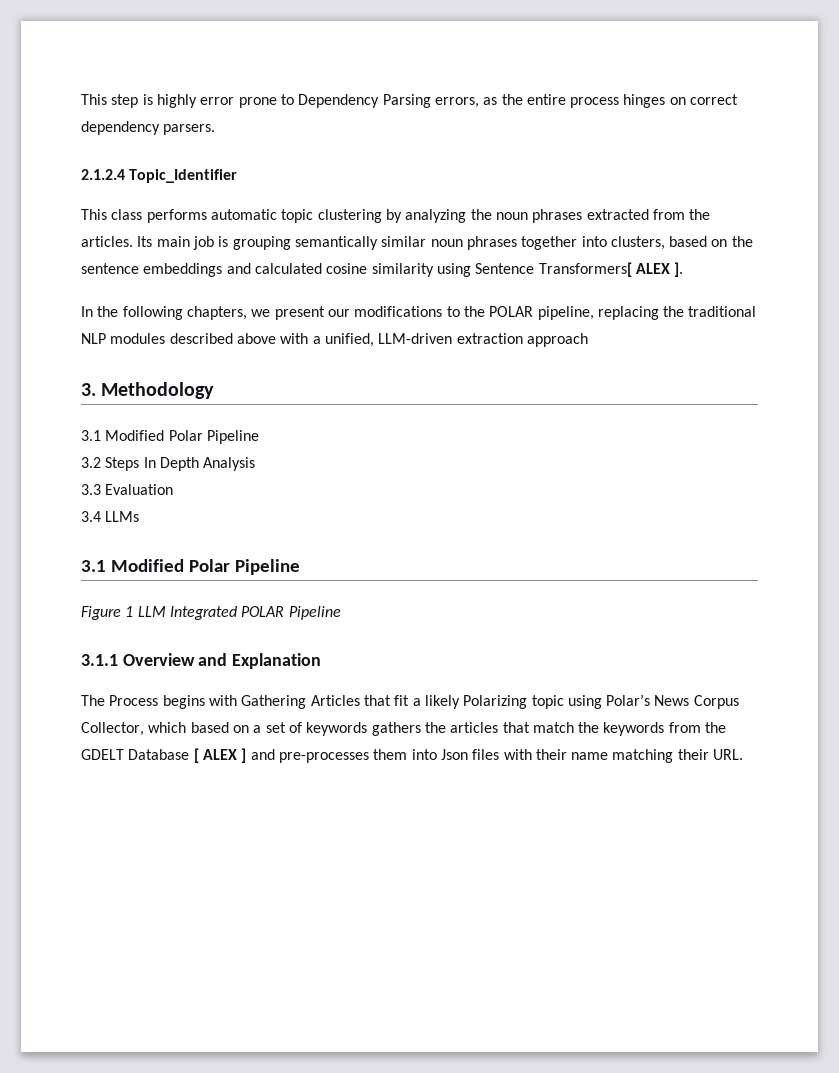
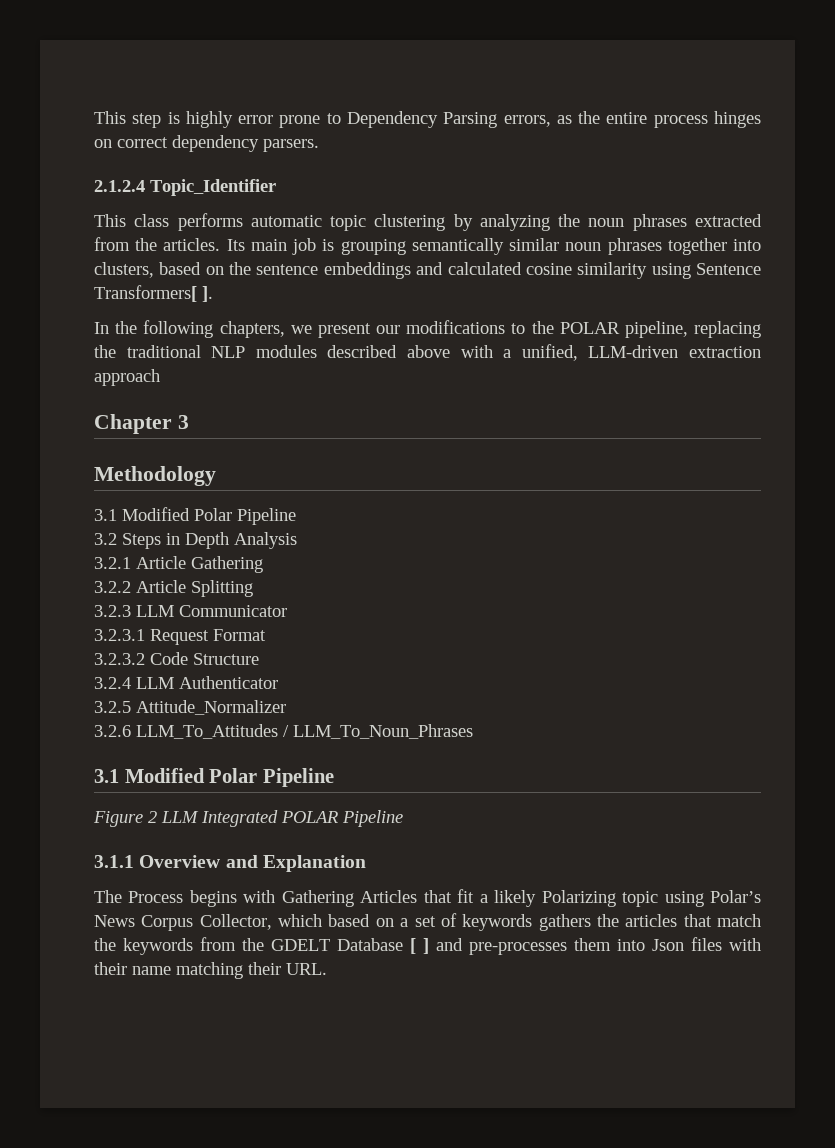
- Its main job is grouping semantically similar noun phrases together into clusters, based on the sentence embeddings and calculated cosine similarity using Sentence Transformers[ ALEX ].
+ Its main job is grouping semantically similar noun phrases together into clusters, based on the sentence embeddings and calculated cosine similarity using Sentence Transformers[ ].
- 3. Methodology
+ Chapter 3
+ Methodology
- 3.2 Steps In Depth Analysis
+ 3.2 Steps in Depth Analysis
- 3.3 Evaluation
- 3.4 LLMs
+ 3.2.1 Article Gathering
+ 3.2.2 Article Splitting
+ 3.2.3 LLM Communicator
+ 3.2.3.1 Request Format
+ 3.2.3.2 Code Structure
+ 3.2.4 LLM Authenticator
+ 3.2.5 Attitude_Normalizer
+ 3.2.6 LLM_To_Attitudes / LLM_To_Noun_Phrases
- Figure 1 LLM Integrated POLAR Pipeline
+ Figure 2 LLM Integrated POLAR Pipeline
- The Process begins with Gathering Articles that fit a likely Polarizing topic using Polar’s News Corpus Collector, which based on a set of keywords gathers the articles that match the keywords from the GDELT Database [ ALEX ] and pre-processes them into Json files with their name matching their URL.
+ The Process begins with Gathering Articles that fit a likely Polarizing topic using Polar’s News Corpus Collector, which based on a set of keywords gathers the articles that match the keywords from the GDELT Database [ ] and pre-processes them into Json files with their name matching their URL.

